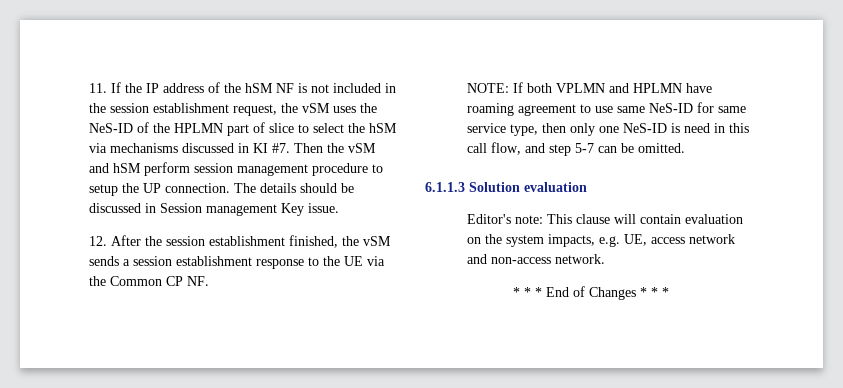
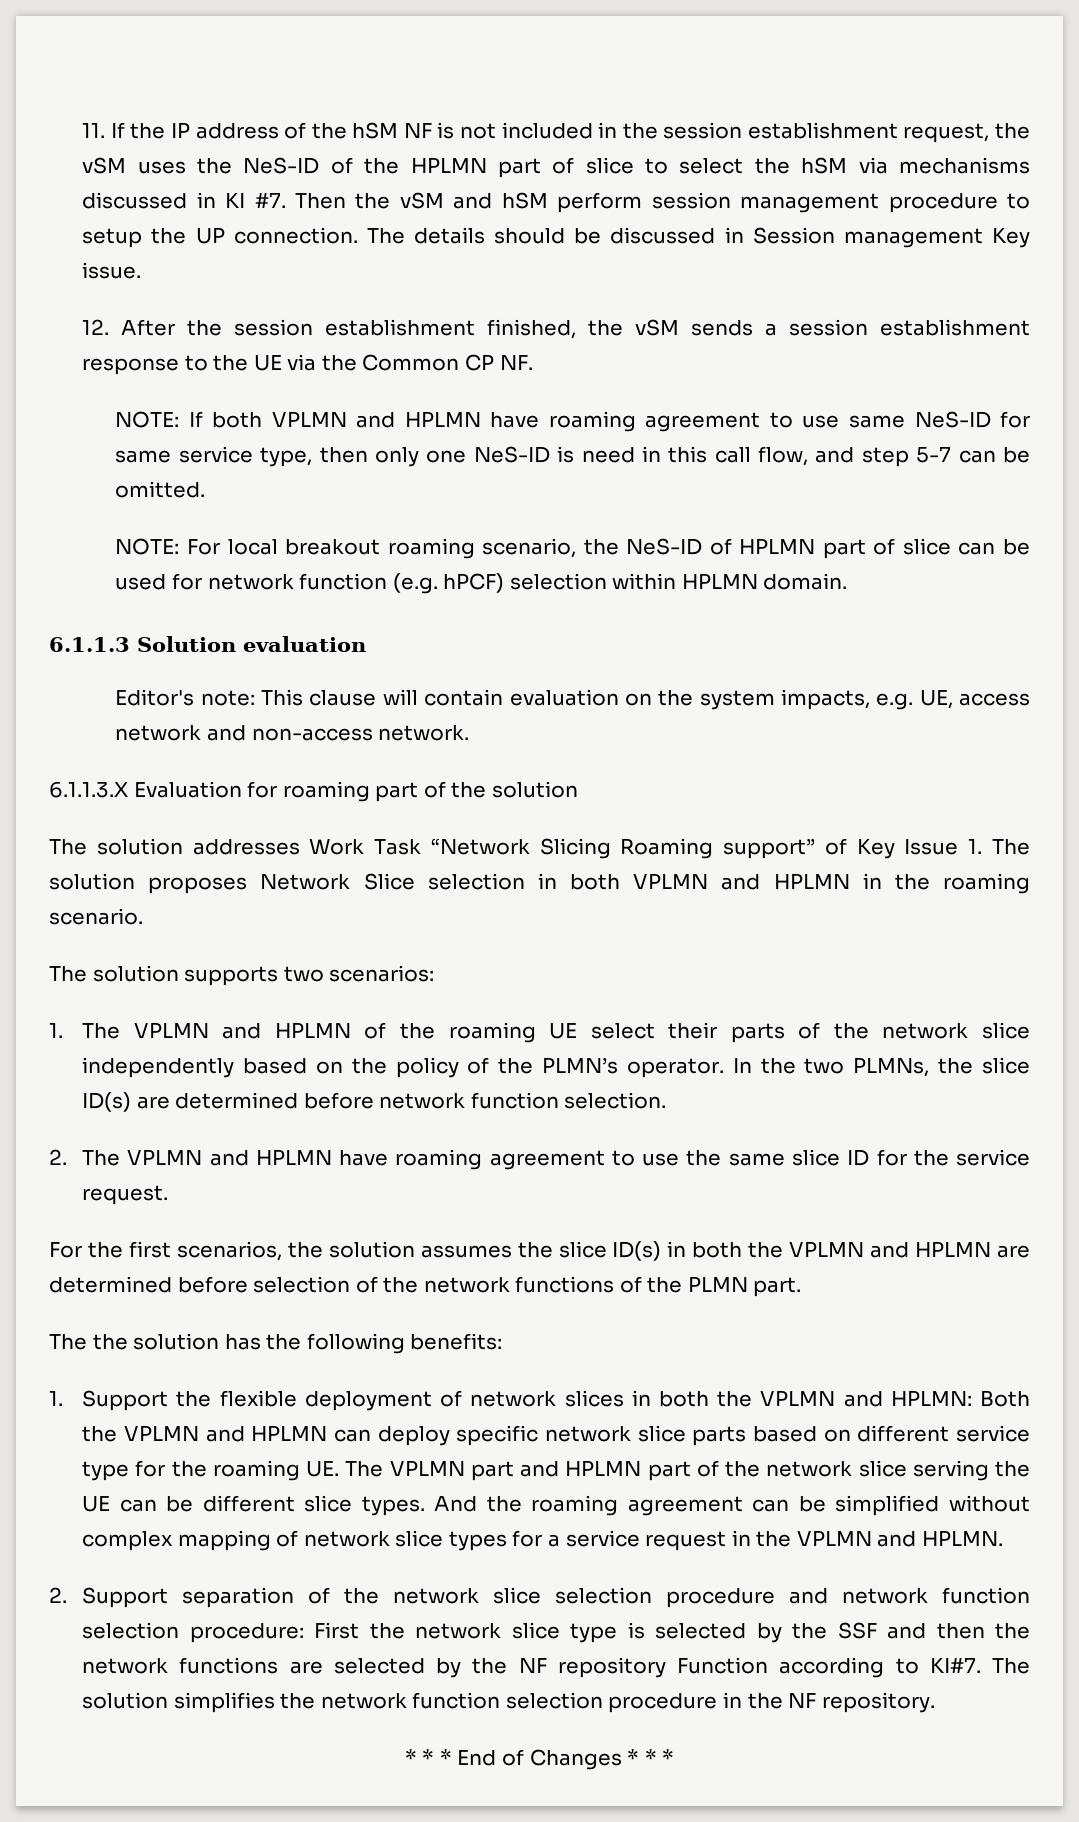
+ NOTE: For local breakout roaming scenario, the NeS-ID of HPLMN part of slice can be used for network function (e.g. hPCF) selection within HPLMN domain.
+ 6.1.1.3.X Evaluation for roaming part of the solution
+ The solution addresses Work Task “Network Slicing Roaming support” of Key Issue 1. The solution proposes Network Slice selection in both VPLMN and HPLMN in the roaming scenario.
+ The solution supports two scenarios:
+ 1. The VPLMN and HPLMN of the roaming UE select their parts of the network slice independently based on the policy of the PLMN’s operator. In the two PLMNs, the slice ID(s) are determined before network function selection.
+ 2. The VPLMN and HPLMN have roaming agreement to use the same slice ID for the service request.
+ For the first scenarios, the solution assumes the slice ID(s) in both the VPLMN and HPLMN are determined before selection of the network functions of the PLMN part.
+ The the solution has the following benefits:
+ 1. Support the flexible deployment of network slices in both the VPLMN and HPLMN: Both the VPLMN and HPLMN can deploy specific network slice parts based on different service type for the roaming UE. The VPLMN part and HPLMN part of the network slice serving the UE can be different slice types. And the roaming agreement can be simplified without complex mapping of network slice types for a service request in the VPLMN and HPLMN.
+ 2. Support separation of the network slice selection procedure and network function selection procedure: First the network slice type is selected by the SSF and then the network functions are selected by the NF repository Function according to KI#7. The solution simplifies the network function selection procedure in the NF repository.

